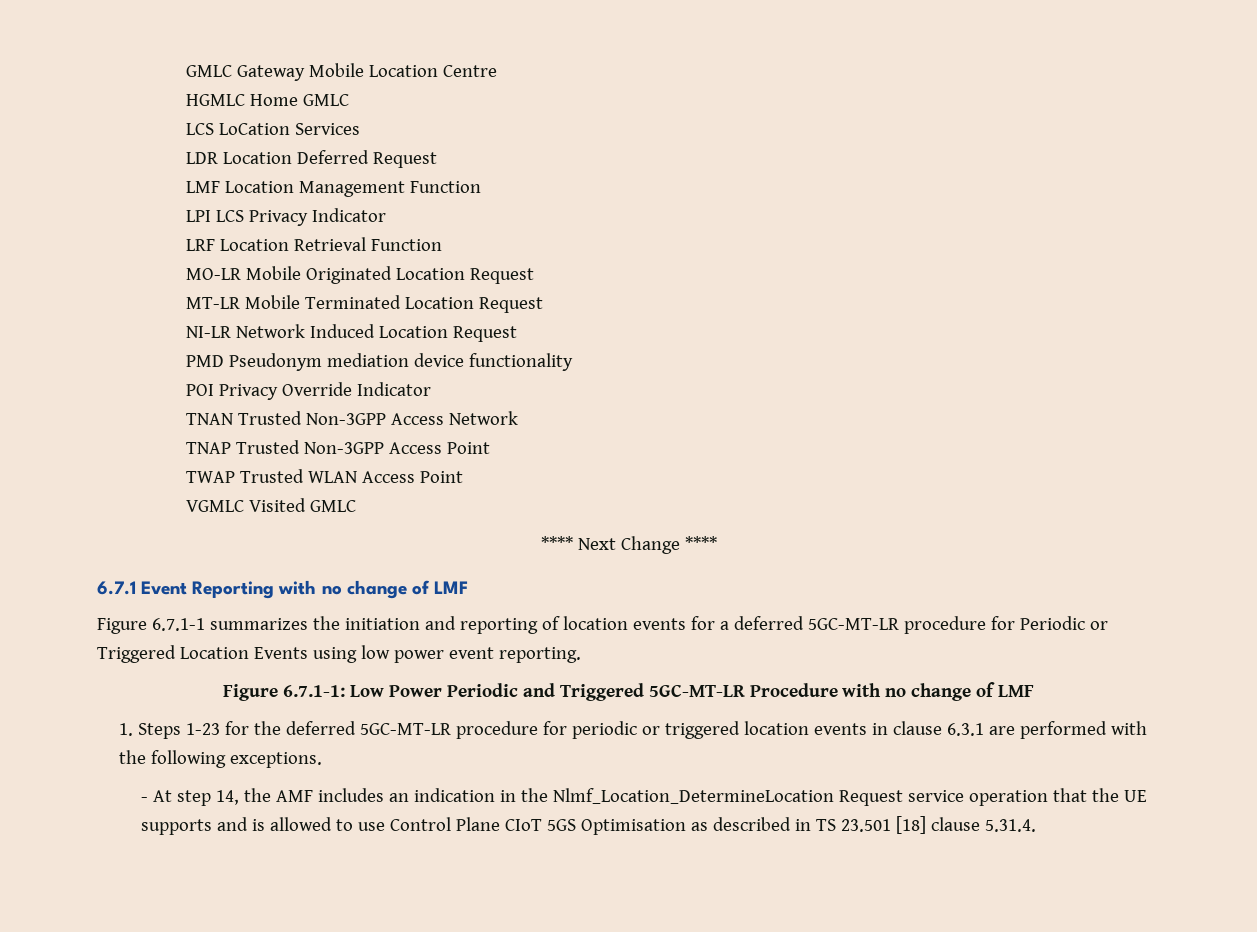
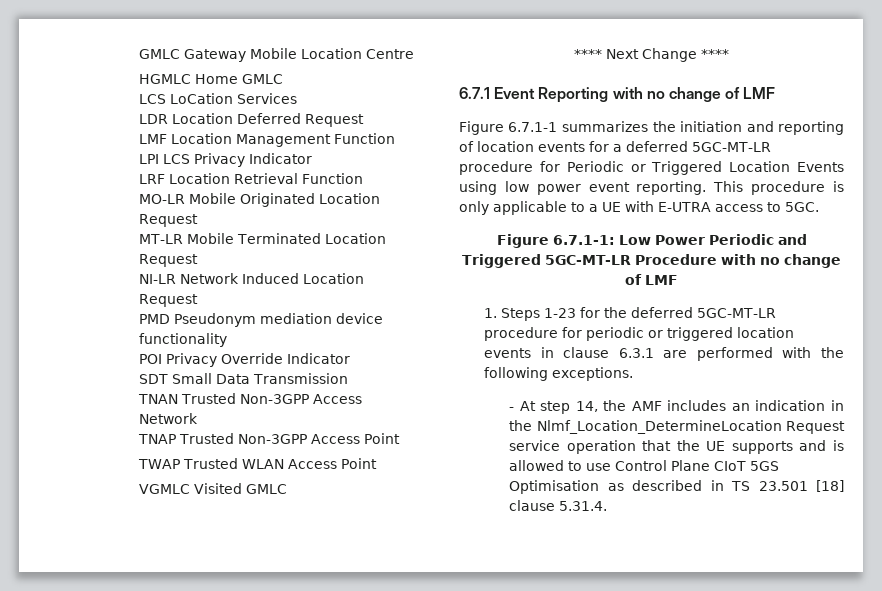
+ SDT Small Data Transmission
+ This procedure is only applicable to a UE with E-UTRA access to 5GC.

